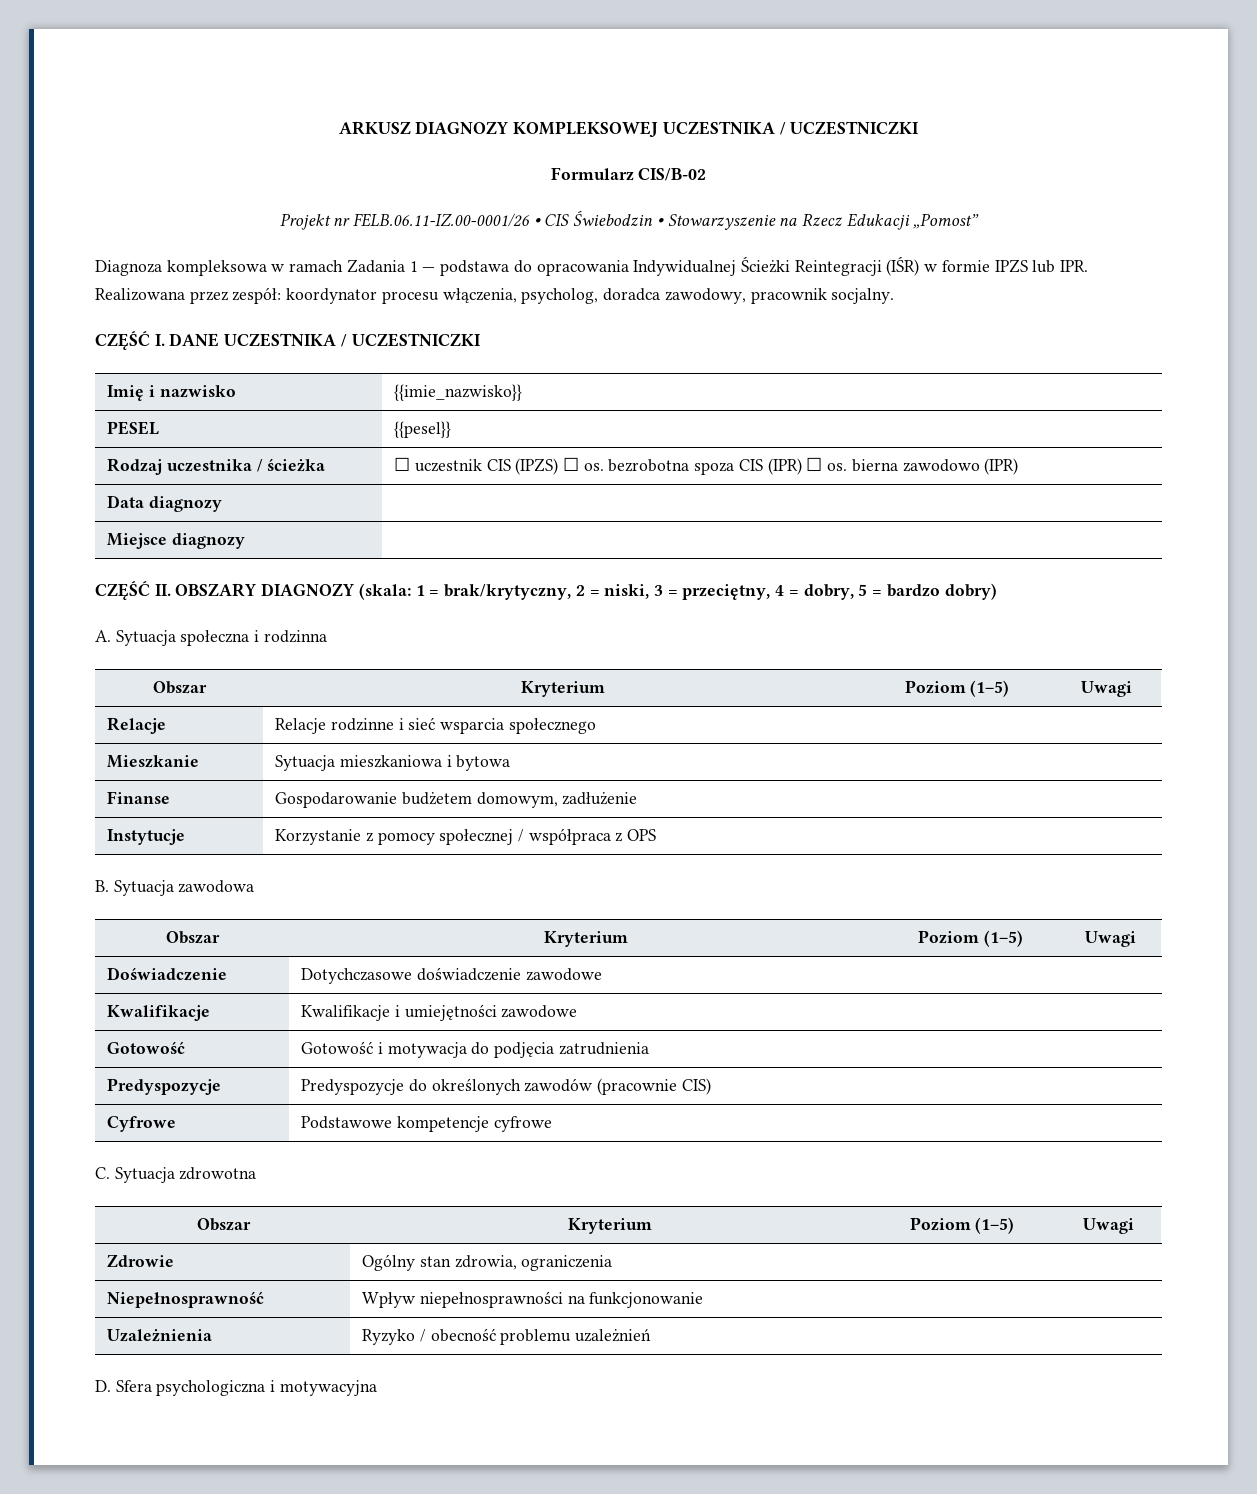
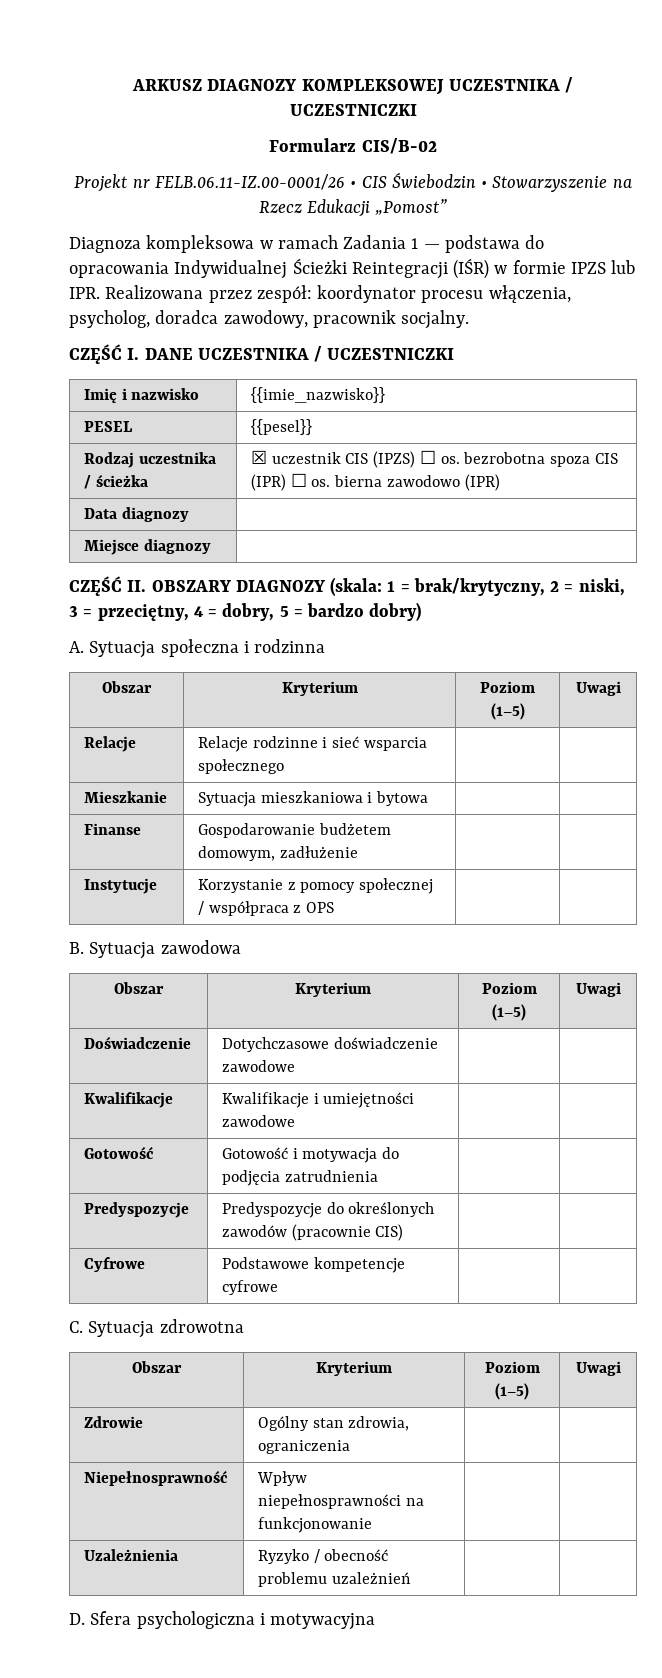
- Rodzaj uczestnika / ścieżka | ☐ uczestnik CIS (IPZS) ☐ os. bezrobotna spoza CIS (IPR) ☐ os. bierna zawodowo (IPR)
+ Rodzaj uczestnika / ścieżka | ☒ uczestnik CIS (IPZS) ☐ os. bezrobotna spoza CIS (IPR) ☐ os. bierna zawodowo (IPR)

